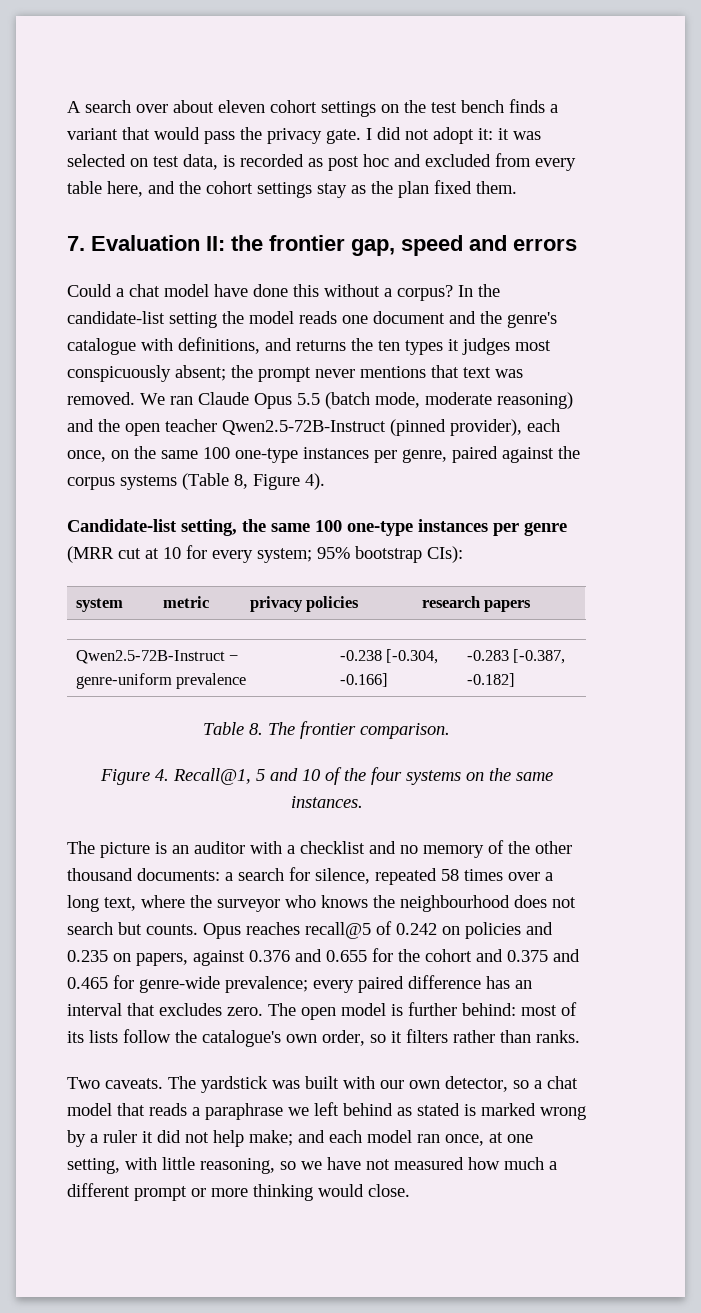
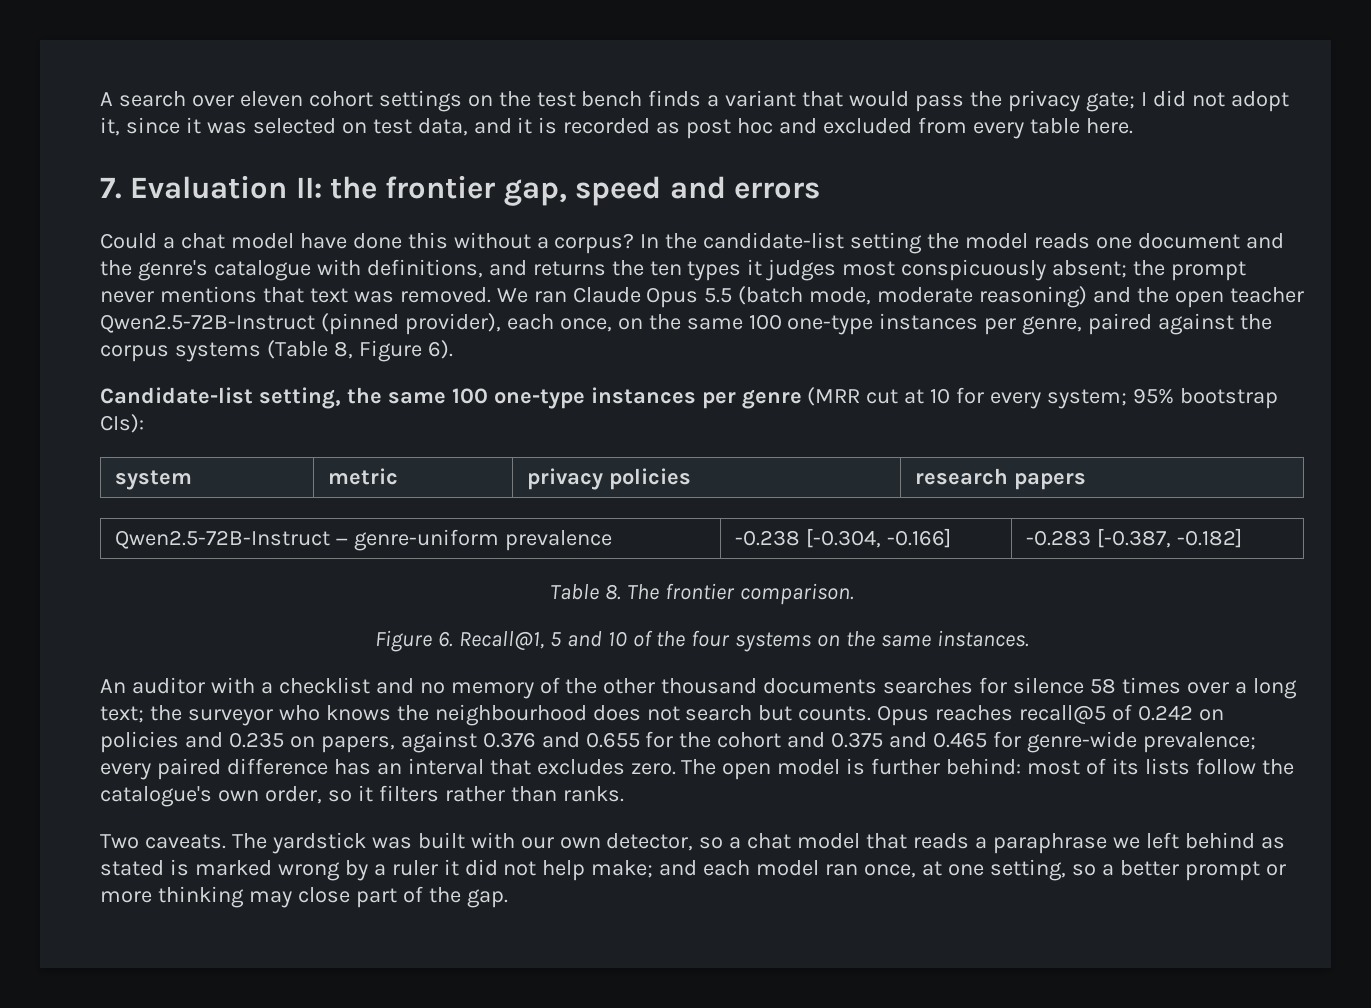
- A search over about eleven cohort settings on the test bench finds a variant that would pass the privacy gate. I did not adopt it: it was selected on test data, is recorded as post hoc and excluded from every table here, and the cohort settings stay as the plan fixed them.
+ A search over eleven cohort settings on the test bench finds a variant that would pass the privacy gate; I did not adopt it, since it was selected on test data, and it is recorded as post hoc and excluded from every table here.
- We ran Claude Opus 5.5 (batch mode, moderate reasoning) and the open teacher Qwen2.5-72B-Instruct (pinned provider), each once, on the same 100 one-type instances per genre, paired against the corpus systems (Table 8, Figure 4).
+ We ran Claude Opus 5.5 (batch mode, moderate reasoning) and the open teacher Qwen2.5-72B-Instruct (pinned provider), each once, on the same 100 one-type instances per genre, paired against the corpus systems (Table 8, Figure 6).
- Figure 4. Recall@1, 5 and 10 of the four systems on the same instances.
+ Figure 6. Recall@1, 5 and 10 of the four systems on the same instances.
- The picture is an auditor with a checklist and no memory of the other thousand documents: a search for silence, repeated 58 times over a long text, where the surveyor who knows the neighbourhood does not search but counts.
+ An auditor with a checklist and no memory of the other thousand documents searches for silence 58 times over a long text; the surveyor who knows the neighbourhood does not search but counts.
- The yardstick was built with our own detector, so a chat model that reads a paraphrase we left behind as stated is marked wrong by a ruler it did not help make; and each model ran once, at one setting, with little reasoning, so we have not measured how much a different prompt or more thinking would close.
+ The yardstick was built with our own detector, so a chat model that reads a paraphrase we left behind as stated is marked wrong by a ruler it did not help make; and each model ran once, at one setting, so a better prompt or more thinking may close part of the gap.

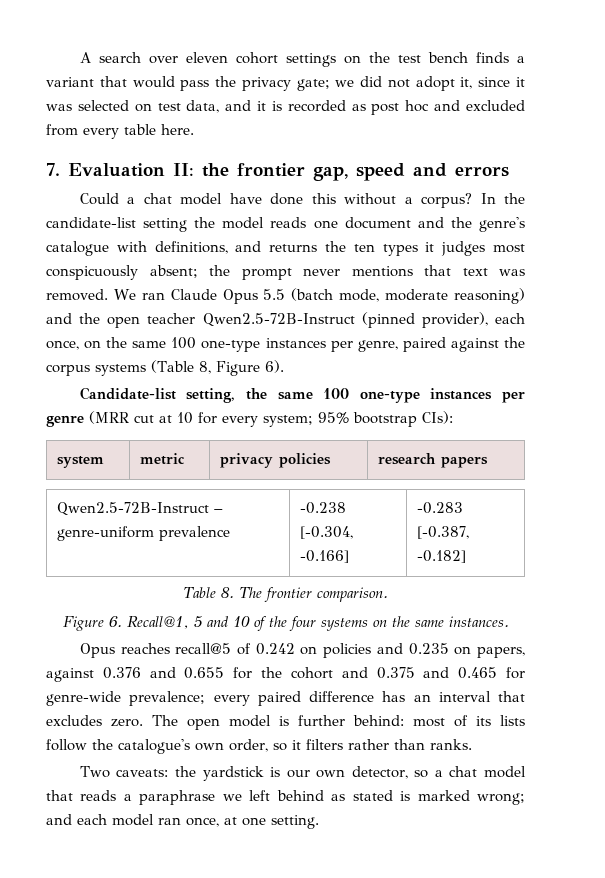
- A search over eleven cohort settings on the test bench finds a variant that would pass the privacy gate; I did not adopt it, since it was selected on test data, and it is recorded as post hoc and excluded from every table here.
+ A search over eleven cohort settings on the test bench finds a variant that would pass the privacy gate; we did not adopt it, since it was selected on test data, and it is recorded as post hoc and excluded from every table here.
- An auditor with a checklist and no memory of the other thousand documents searches for silence 58 times over a long text; the surveyor who knows the neighbourhood does not search but counts.
- Two caveats. The yardstick was built with our own detector, so a chat model that reads a paraphrase we left behind as stated is marked wrong by a ruler it did not help make; and each model ran once, at one setting, so a better prompt or more thinking may close part of the gap.
+ Two caveats: the yardstick is our own detector, so a chat model that reads a paraphrase we left behind as stated is marked wrong; and each model ran once, at one setting.

